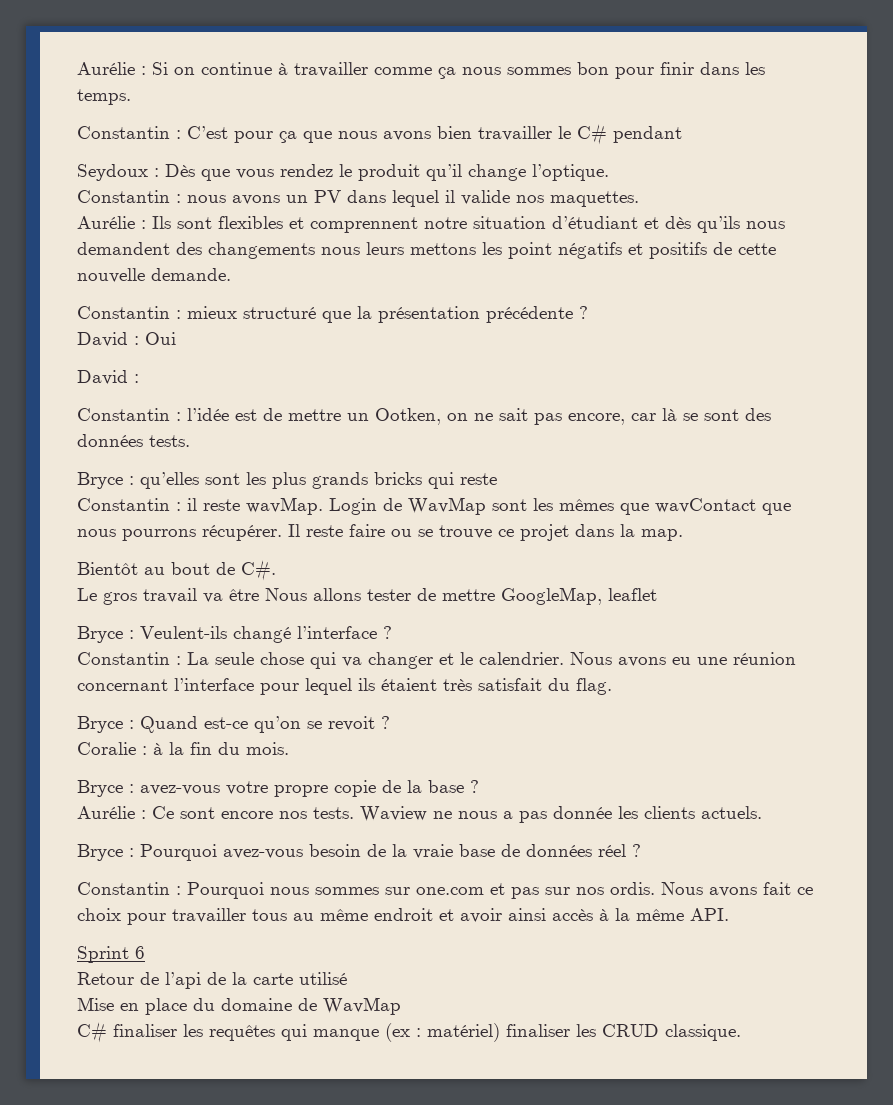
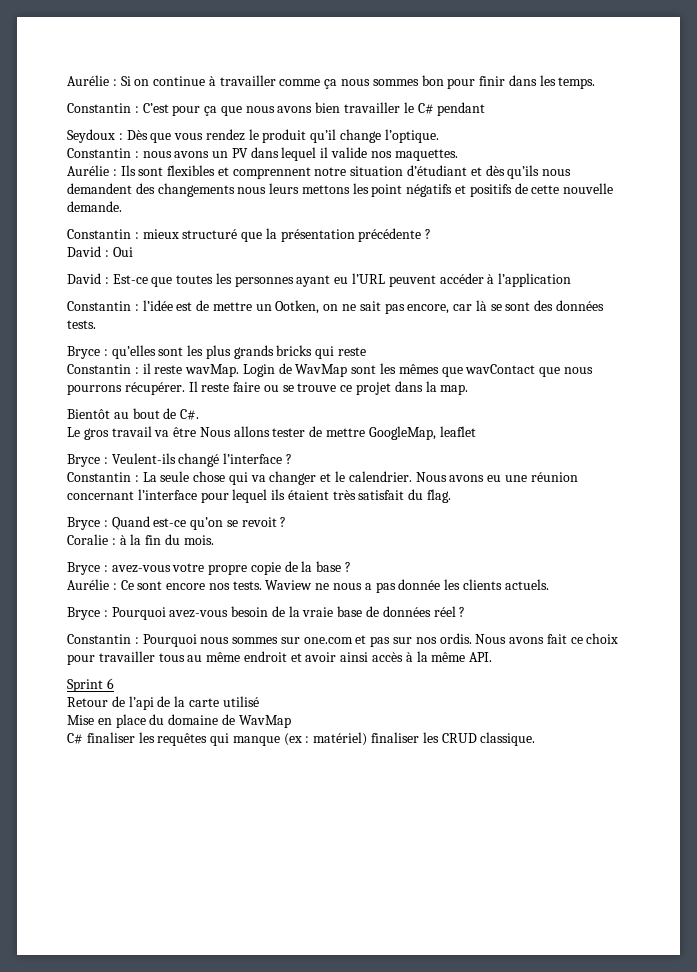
  David : Oui
- David :
+ David : Est-ce que toutes les personnes ayant eu l’URL peuvent accéder à l’application

